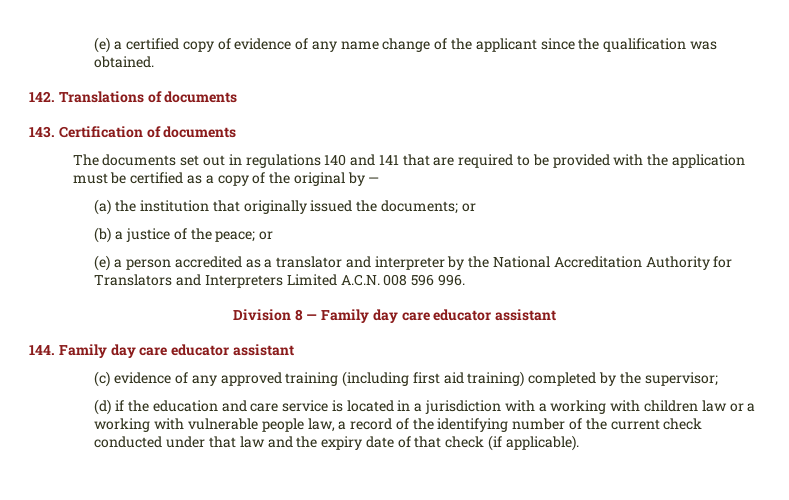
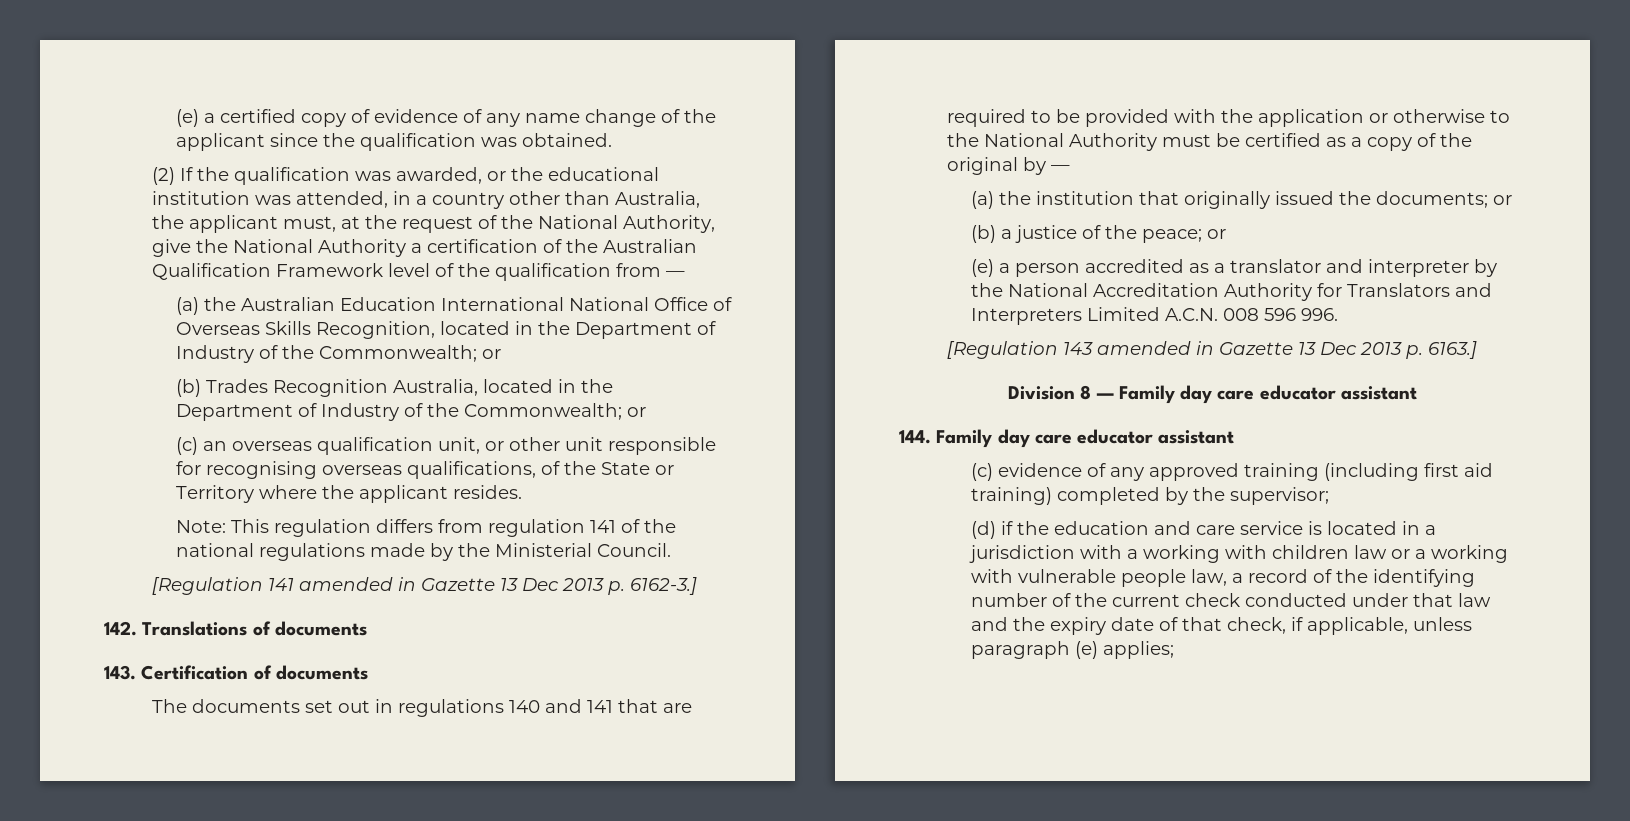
+ (2) If the qualification was awarded, or the educational institution was attended, in a country other than Australia, the applicant must, at the request of the National Authority, give the National Authority a certification of the Australian Qualification Framework level of the qualification from —
+ (a) the Australian Education International National Office of Overseas Skills Recognition, located in the Department of Industry of the Commonwealth; or
+ (b) Trades Recognition Australia, located in the Department of Industry of the Commonwealth; or
+ (c) an overseas qualification unit, or other unit responsible for recognising overseas qualifications, of the State or Territory where the applicant resides.
+ Note: This regulation differs from regulation 141 of the national regulations made by the Ministerial Council.
+ [Regulation 141 amended in Gazette 13 Dec 2013 p. 6162-3.]
- The documents set out in regulations 140 and 141 that are required to be provided with the application must be certified as a copy of the original by —
+ The documents set out in regulations 140 and 141 that are required to be provided with the application or otherwise to the National Authority must be certified as a copy of the original by —
+ [Regulation 143 amended in Gazette 13 Dec 2013 p. 6163.]
- (d) if the education and care service is located in a jurisdiction with a working with children law or a working with vulnerable people law, a record of the identifying number of the current check conducted under that law and the expiry date of that check (if applicable).
+ (d) if the education and care service is located in a jurisdiction with a working with children law or a working with vulnerable people law, a record of the identifying number of the current check conducted under that law and the expiry date of that check, if applicable, unless paragraph (e) applies;

